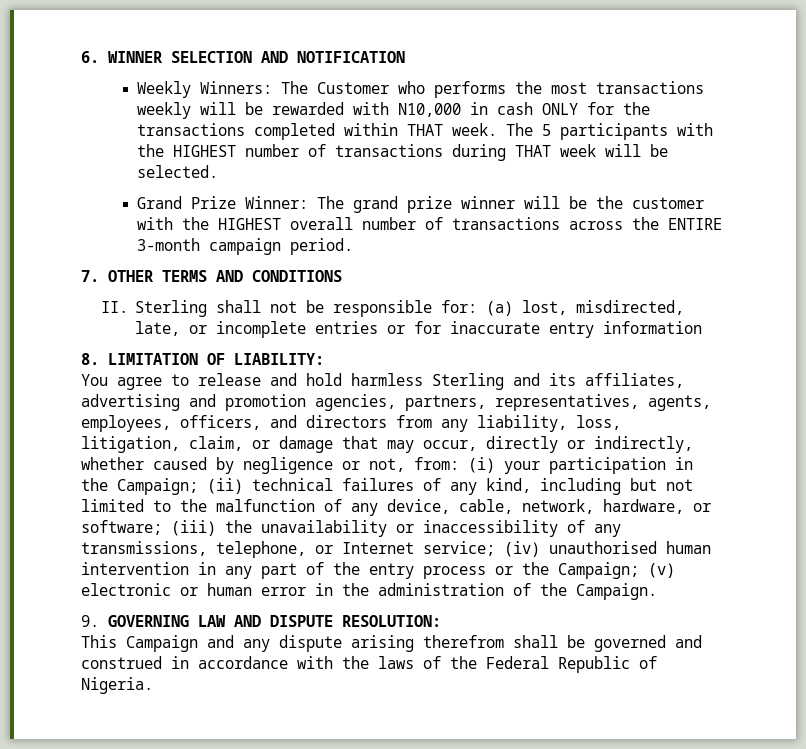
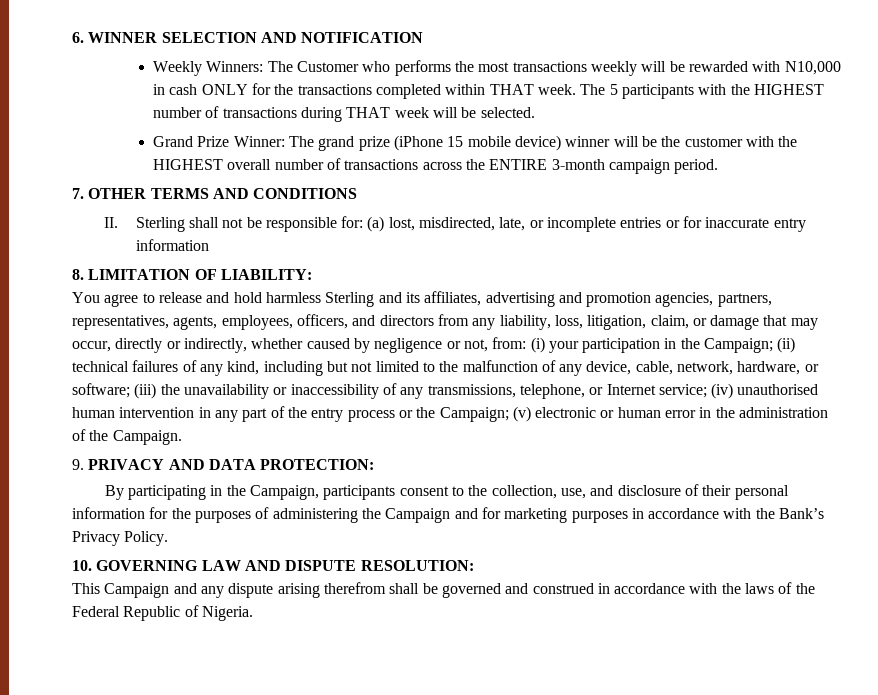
- Grand Prize Winner: The grand prize winner will be the customer with the HIGHEST overall number of transactions across the ENTIRE 3-month campaign period.
+ Grand Prize Winner: The grand prize (iPhone 15 mobile device) winner will be the customer with the HIGHEST overall number of transactions across the ENTIRE 3-month campaign period.
- 9. GOVERNING LAW AND DISPUTE RESOLUTION:
+ 9. PRIVACY AND DATA PROTECTION:
+ By participating in the Campaign, participants consent to the collection, use, and disclosure of their personal information for the purposes of administering the Campaign and for marketing purposes in accordance with the Bank’s Privacy Policy.
+ 10. GOVERNING LAW AND DISPUTE RESOLUTION:

